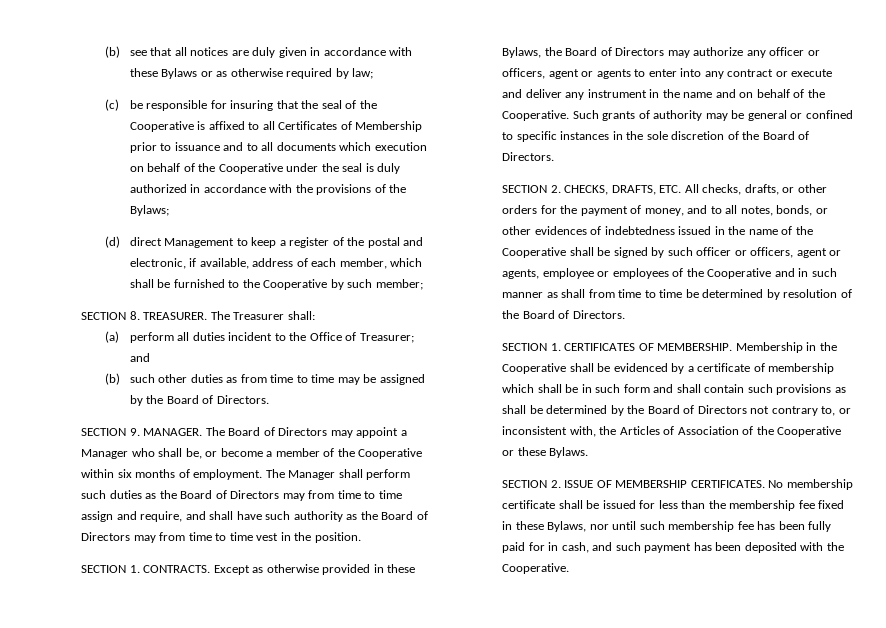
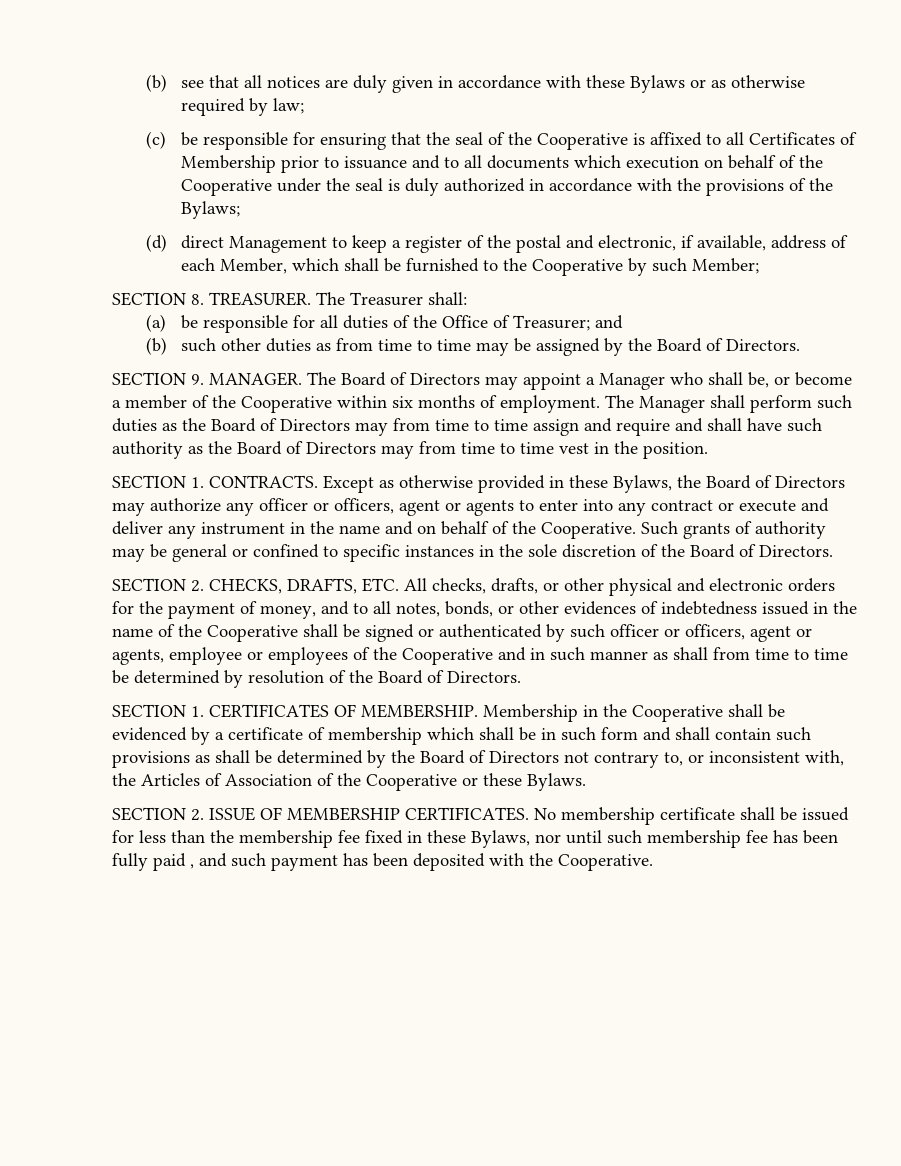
- (c) be responsible for insuring that the seal of the Cooperative is affixed to all Certificates of Membership prior to issuance and to all documents which execution on behalf of the Cooperative under the seal is duly authorized in accordance with the provisions of the Bylaws;
+ (c) be responsible for ensuring that the seal of the Cooperative is affixed to all Certificates of Membership prior to issuance and to all documents which execution on behalf of the Cooperative under the seal is duly authorized in accordance with the provisions of the Bylaws;
- (d) direct Management to keep a register of the postal and electronic, if available, address of each member, which shall be furnished to the Cooperative by such member;
+ (d) direct Management to keep a register of the postal and electronic, if available, address of each Member, which shall be furnished to the Cooperative by such Member;
- (a) perform all duties incident to the Office of Treasurer; and
+ (a) be responsible for all duties of the Office of Treasurer; and
- The Manager shall perform such duties as the Board of Directors may from time to time assign and require, and shall have such authority as the Board of Directors may from time to time vest in the position.
+ The Manager shall perform such duties as the Board of Directors may from time to time assign and require and shall have such authority as the Board of Directors may from time to time vest in the position.
- SECTION 2. CHECKS, DRAFTS, ETC. All checks, drafts, or other orders for the payment of money, and to all notes, bonds, or other evidences of indebtedness issued in the name of the Cooperative shall be signed by such officer or officers, agent or agents, employee or employees of the Cooperative and in such manner as shall from time to time be determined by resolution of the Board of Directors.
+ SECTION 2. CHECKS, DRAFTS, ETC. All checks, drafts, or other physical and electronic orders for the payment of money, and to all notes, bonds, or other evidences of indebtedness issued in the name of the Cooperative shall be signed or authenticated by such officer or officers, agent or agents, employee or employees of the Cooperative and in such manner as shall from time to time be determined by resolution of the Board of Directors.
- No membership certificate shall be issued for less than the membership fee fixed in these Bylaws, nor until such membership fee has been fully paid for in cash, and such payment has been deposited with the Cooperative.
+ No membership certificate shall be issued for less than the membership fee fixed in these Bylaws, nor until such membership fee has been fully paid , and such payment has been deposited with the Cooperative.

